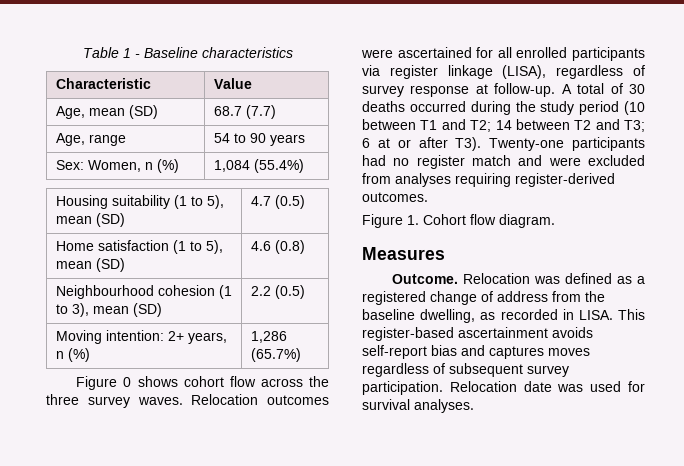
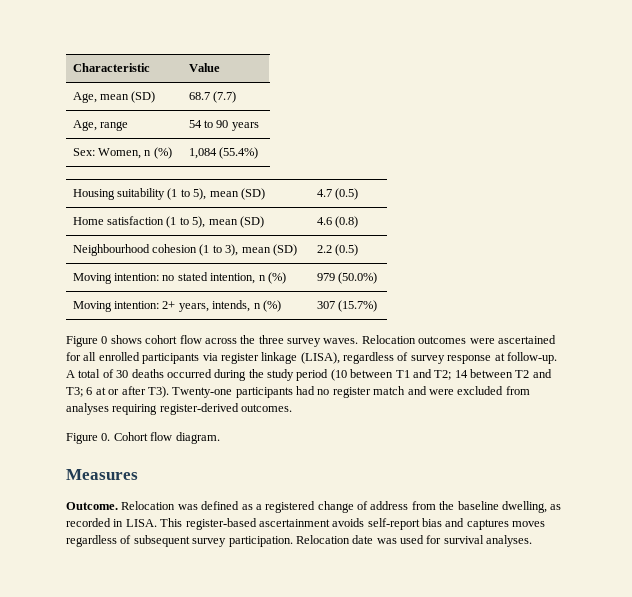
- Table 1 - Baseline characteristics
- Moving intention: 2+ years, n (%) | 1,286 (65.7%)
+ Moving intention: no stated intention, n (%) | 979 (50.0%)
+ Moving intention: 2+ years, intends, n (%) | 307 (15.7%)
- Figure 1. Cohort flow diagram.
+ Figure 0. Cohort flow diagram.

